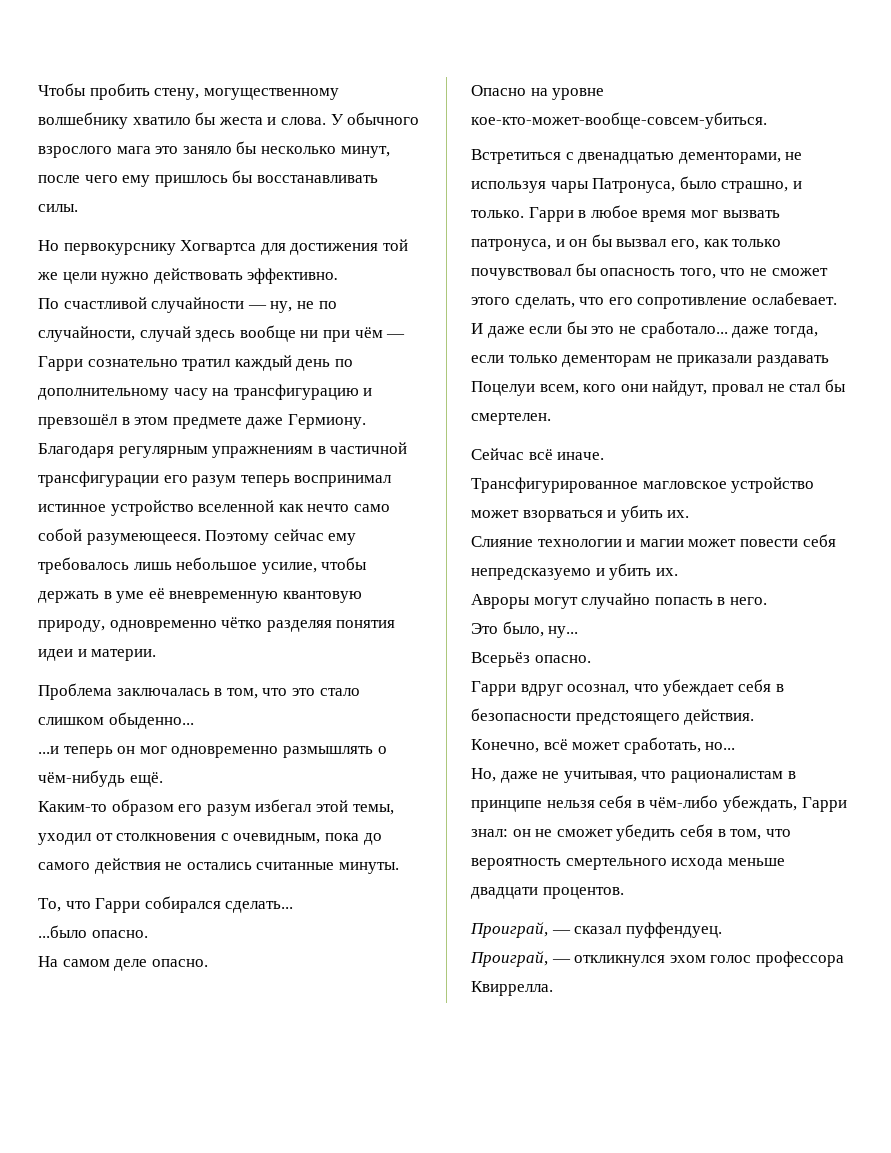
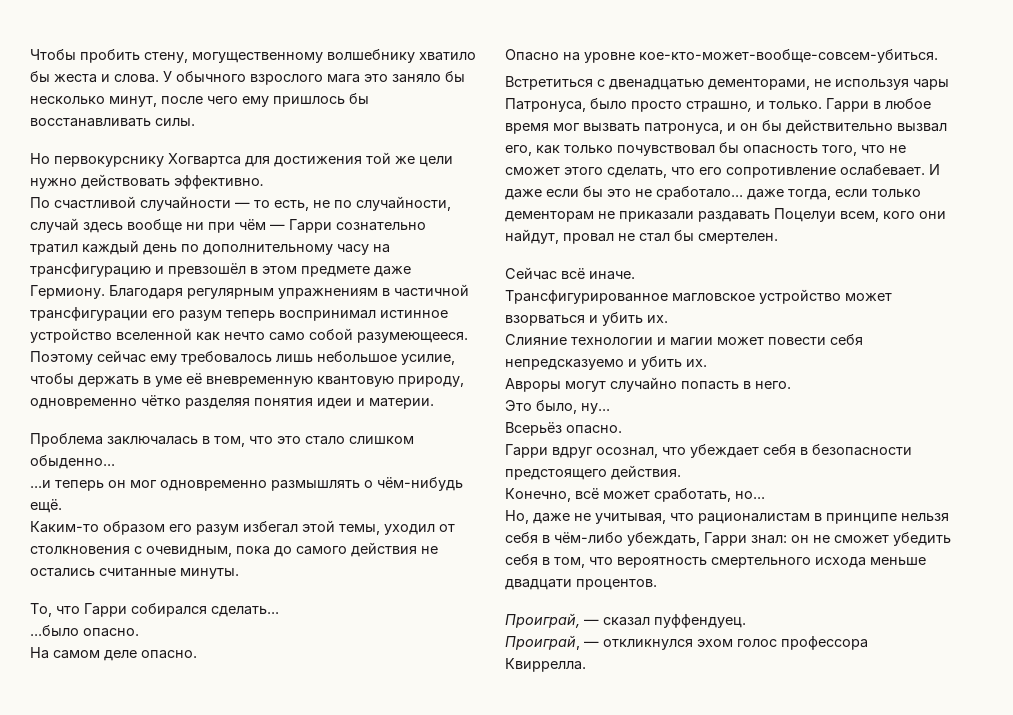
- По счастливой случайности — ну, не по случайности, случай здесь вообще ни при чём — Гарри сознательно тратил каждый день по дополнительному часу на трансфигурацию и превзошёл в этом предмете даже Гермиону.
+ По счастливой случайности — то есть, не по случайности, случай здесь вообще ни при чём — Гарри сознательно тратил каждый день по дополнительному часу на трансфигурацию и превзошёл в этом предмете даже Гермиону.
- Встретиться с двенадцатью дементорами, не используя чары Патронуса, было страшно, и только.
+ Встретиться с двенадцатью дементорами, не используя чары Патронуса, было просто страшно, и только.
- Гарри в любое время мог вызвать патронуса, и он бы вызвал его, как только почувствовал бы опасность того, что не сможет этого сделать, что его сопротивление ослабевает.
+ Гарри в любое время мог вызвать патронуса, и он бы действительно вызвал его, как только почувствовал бы опасность того, что не сможет этого сделать, что его сопротивление ослабевает.

